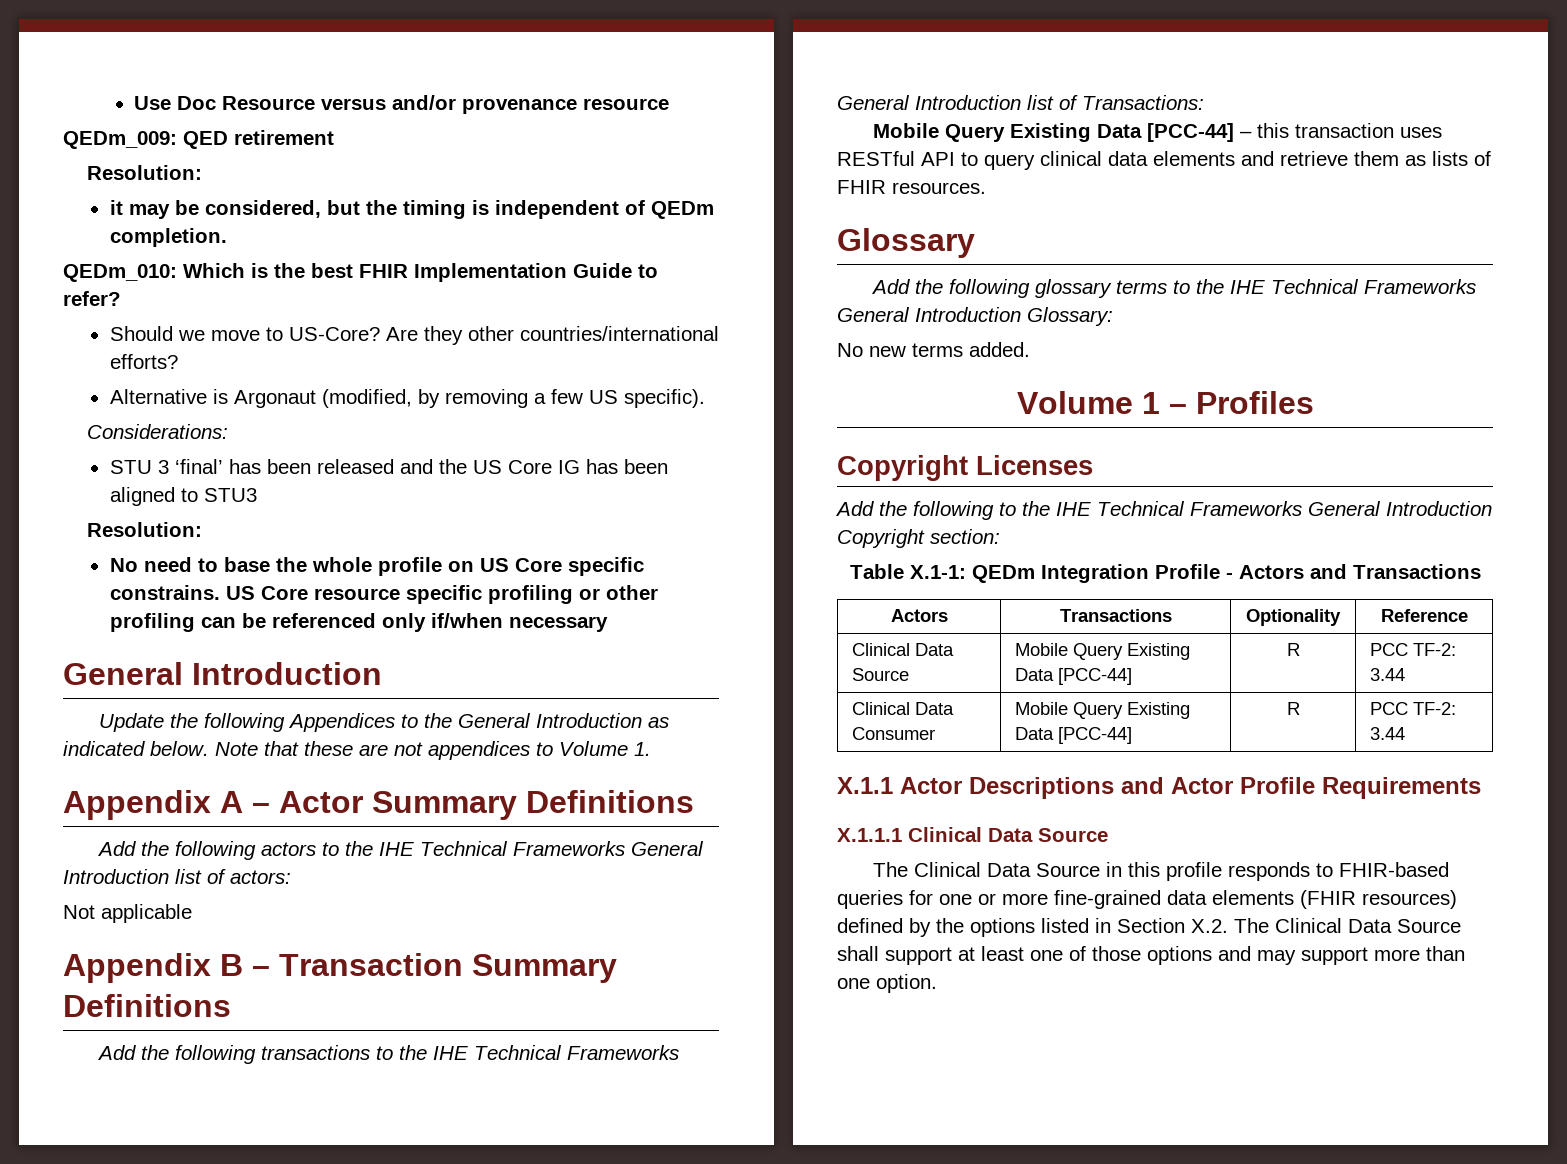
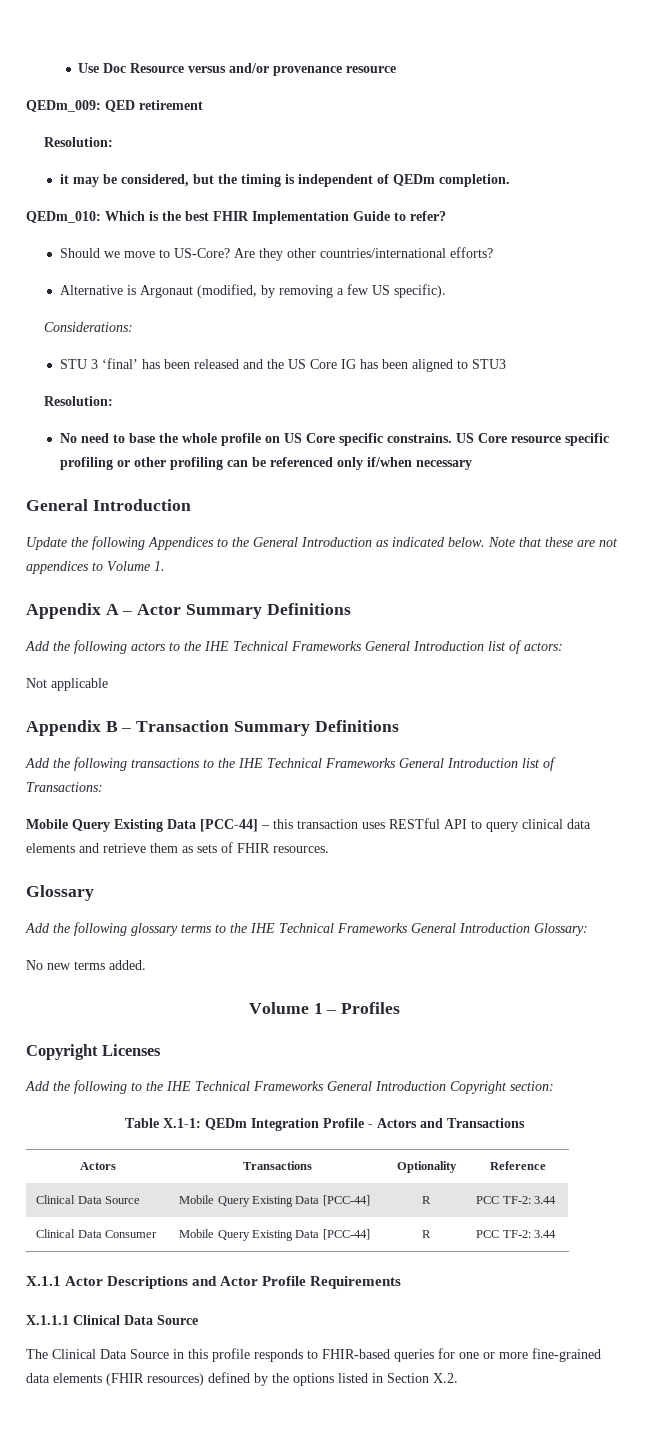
- Mobile Query Existing Data [PCC-44] – this transaction uses RESTful API to query clinical data elements and retrieve them as lists of FHIR resources.
+ Mobile Query Existing Data [PCC-44] – this transaction uses RESTful API to query clinical data elements and retrieve them as sets of FHIR resources.
- The Clinical Data Source in this profile responds to FHIR-based queries for one or more fine-grained data elements (FHIR resources) defined by the options listed in Section X.2. The Clinical Data Source shall support at least one of those options and may support more than one option.
+ The Clinical Data Source in this profile responds to FHIR-based queries for one or more fine-grained data elements (FHIR resources) defined by the options listed in Section X.2.

